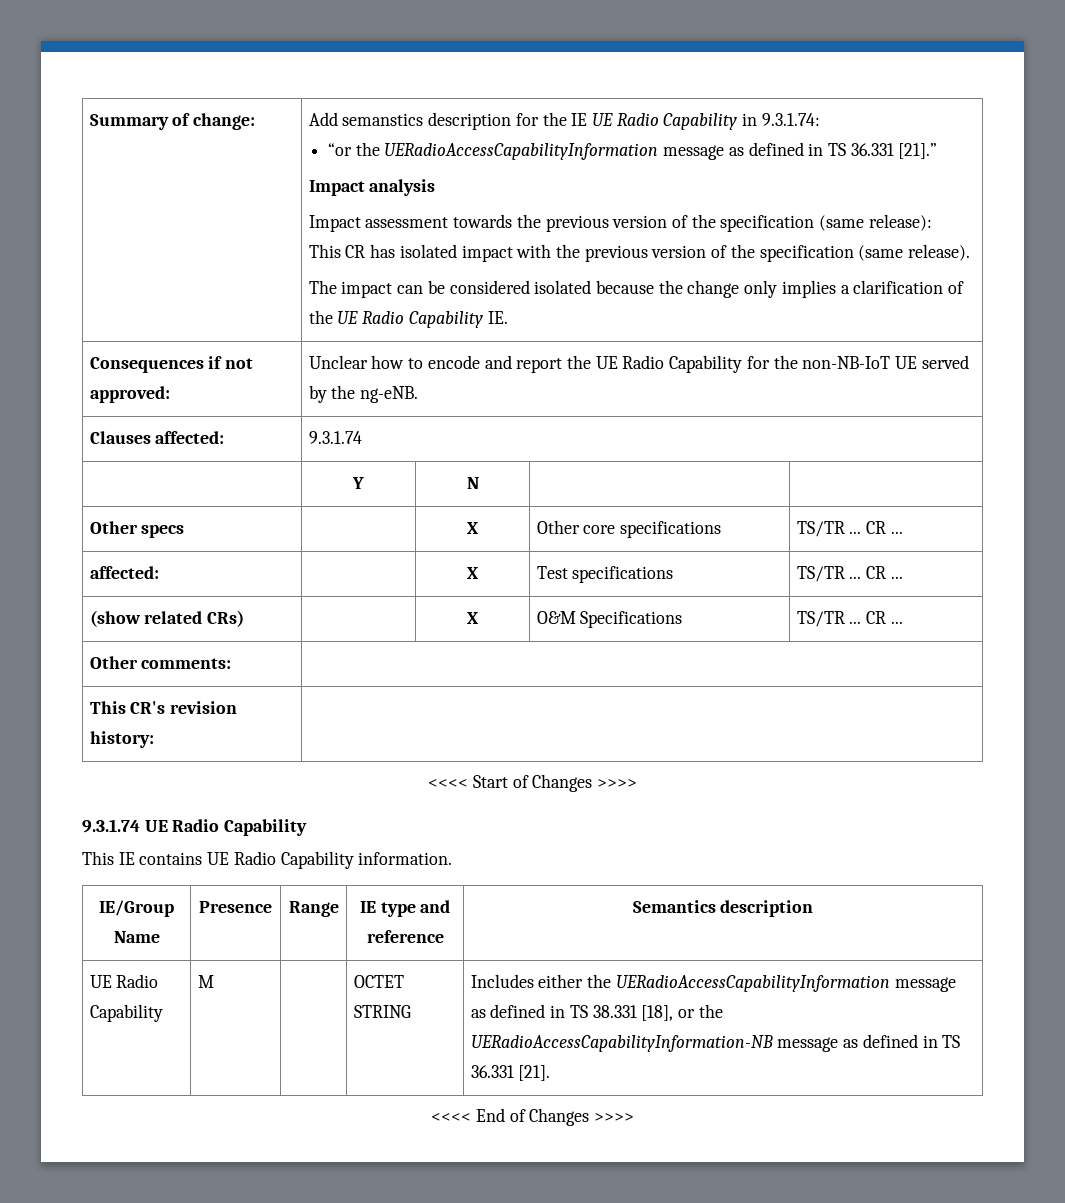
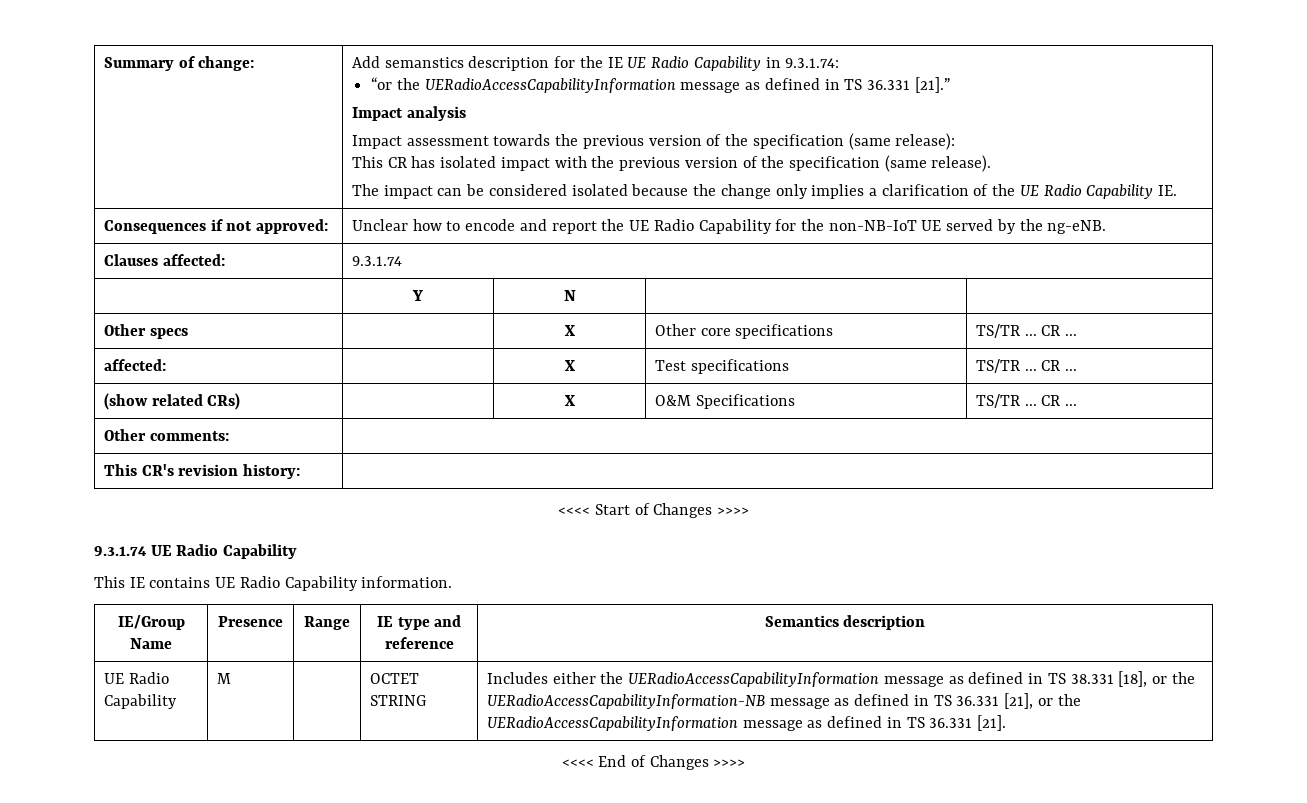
- UE Radio Capability | M | | OCTET STRING | Includes either the UERadioAccessCapabilityInformation message as defined in TS 38.331 [18], or the UERadioAccessCapabilityInformation-NB message as defined in TS 36.331 [21].
+ UE Radio Capability | M | | OCTET STRING | Includes either the UERadioAccessCapabilityInformation message as defined in TS 38.331 [18], or the UERadioAccessCapabilityInformation-NB message as defined in TS 36.331 [21], or the UERadioAccessCapabilityInformation message as defined in TS 36.331 [21].

